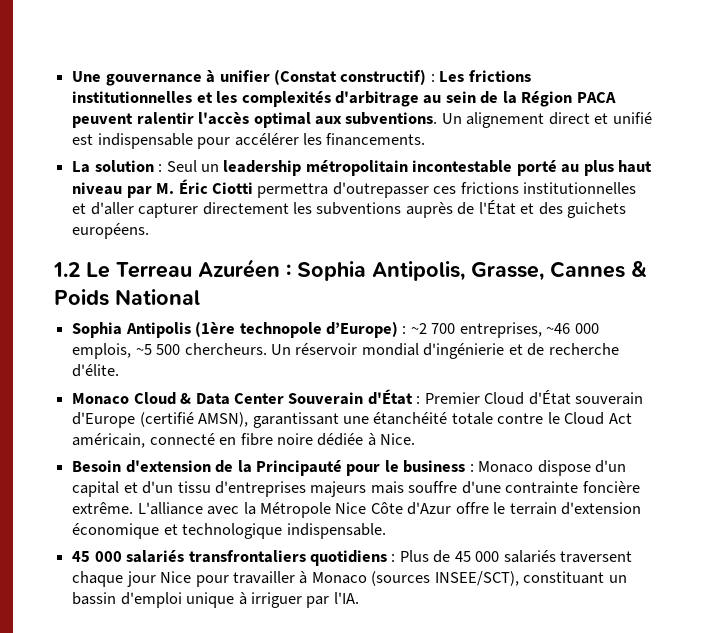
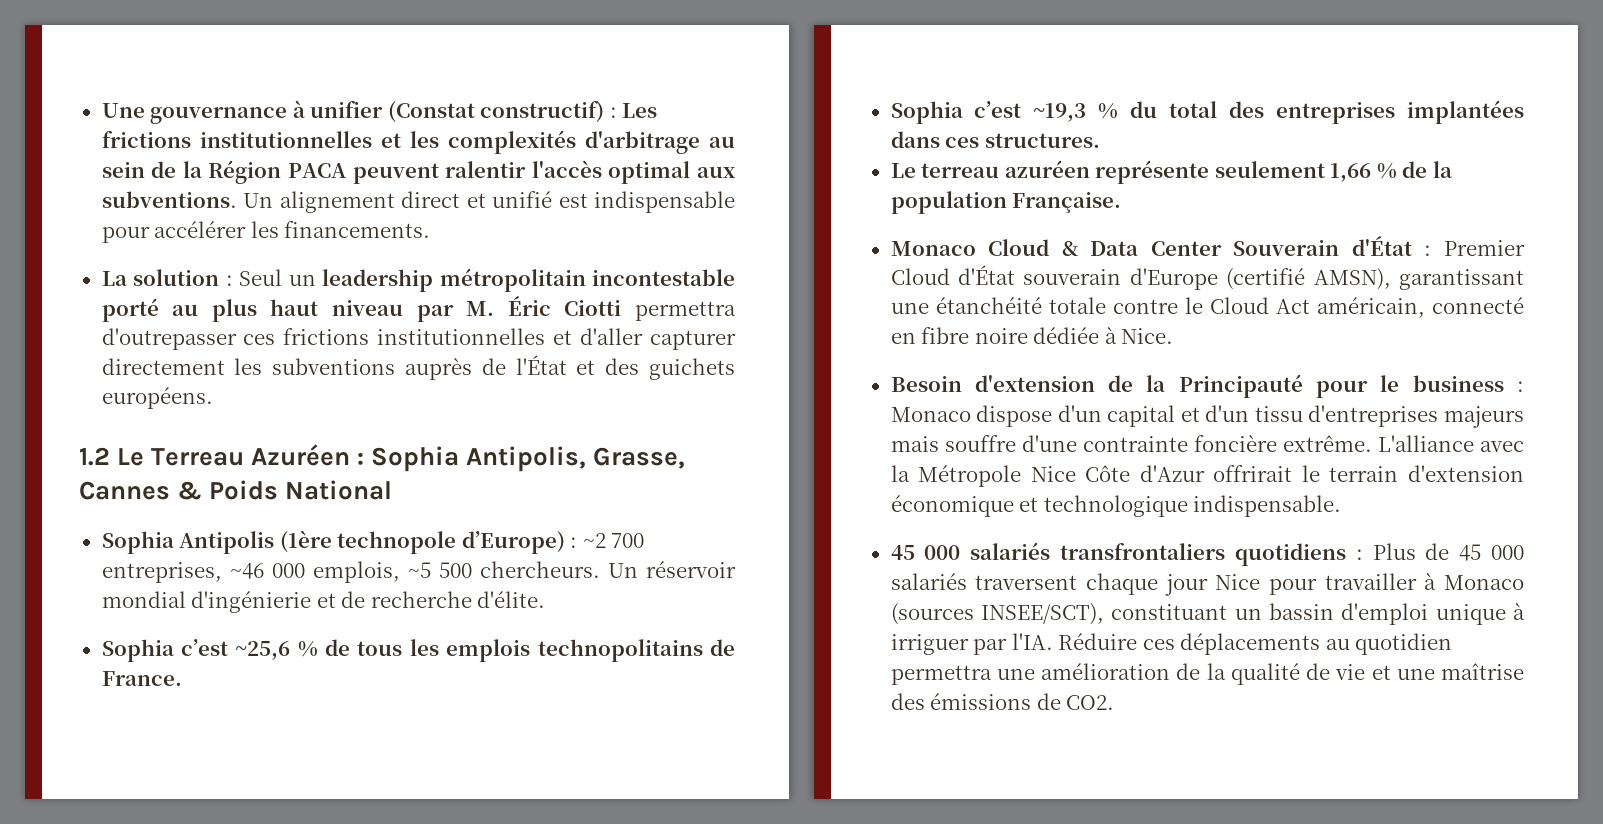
+ Sophia c’est ~25,6 % de tous les emplois technopolitains de France.
+ Sophia c’est ~19,3 % du total des entreprises implantées dans ces structures.
+ Le terreau azuréen représente seulement 1,66 % de la population Française.
- L'alliance avec la Métropole Nice Côte d'Azur offre le terrain d'extension économique et technologique indispensable.
+ L'alliance avec la Métropole Nice Côte d'Azur offrirait le terrain d'extension économique et technologique indispensable.
+ Réduire ces déplacements au quotidien permettra une amélioration de la qualité de vie et une maîtrise des émissions de CO2.

